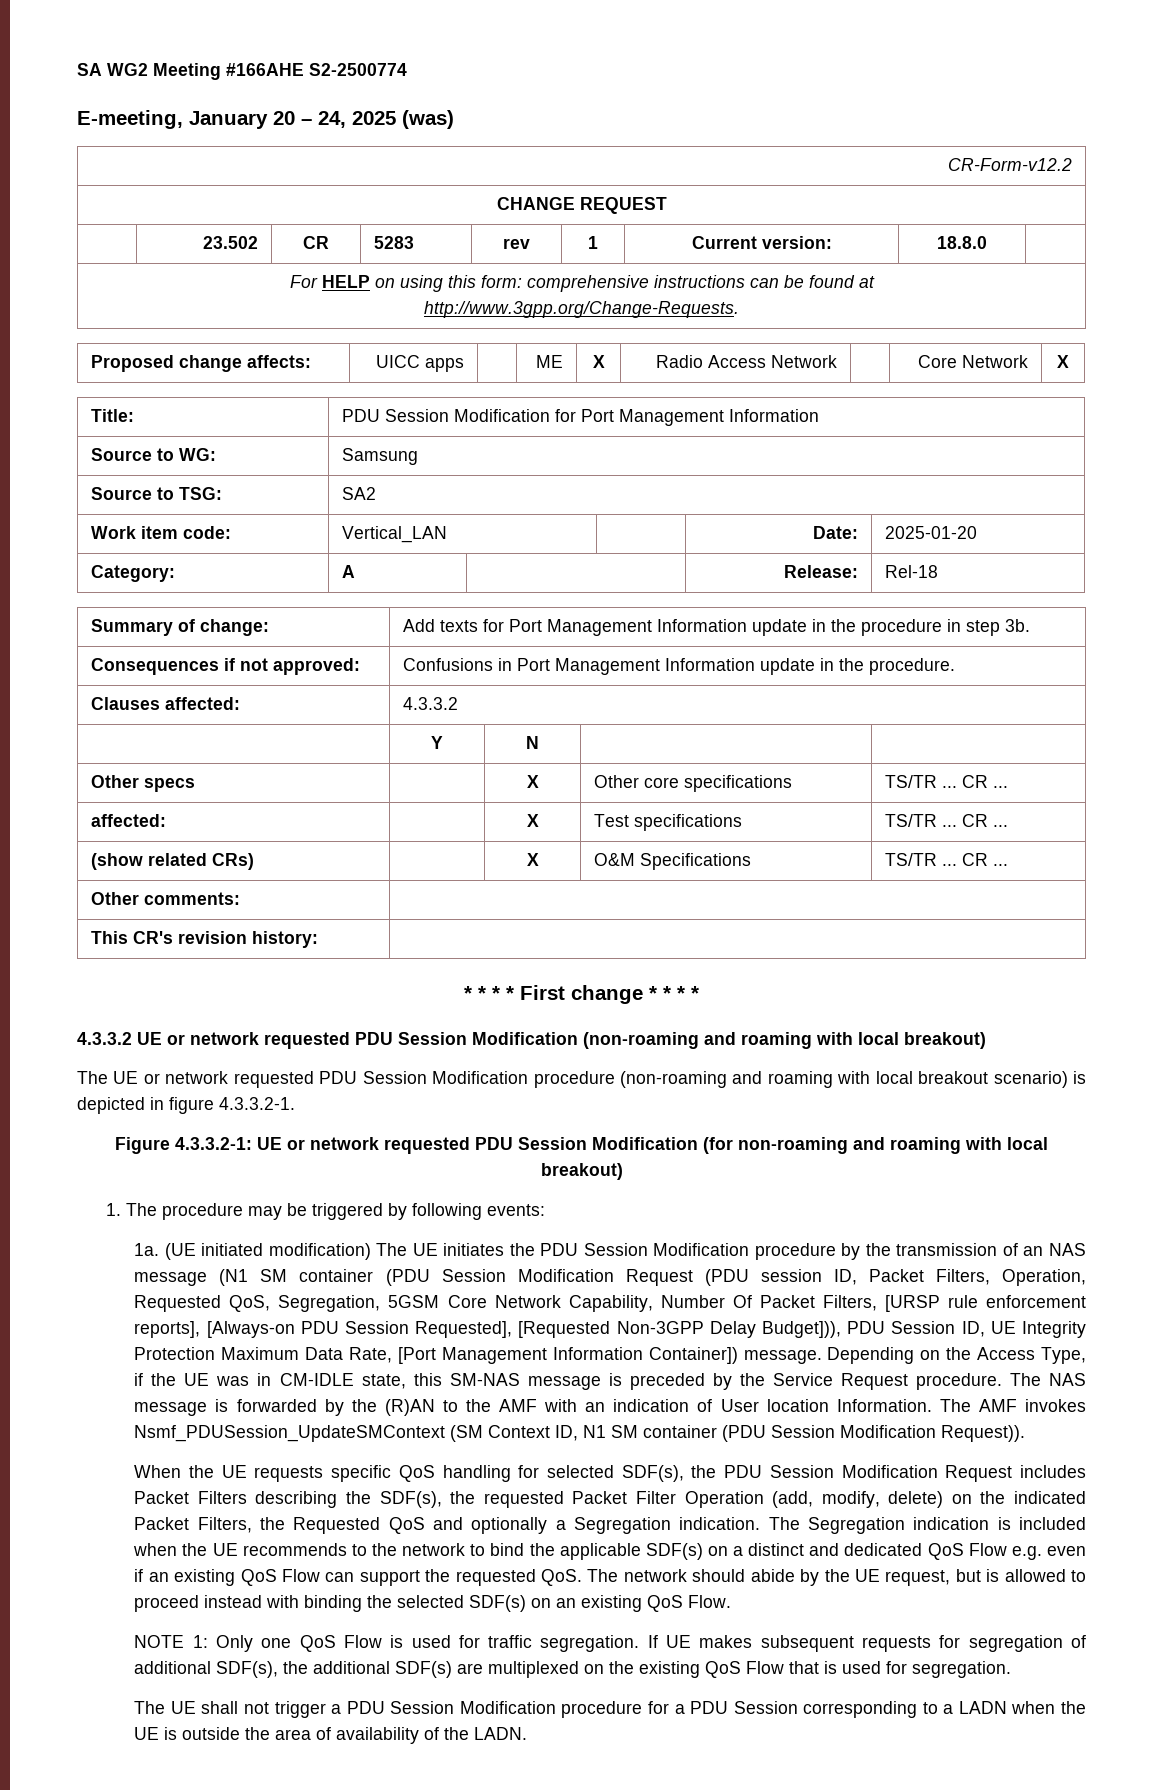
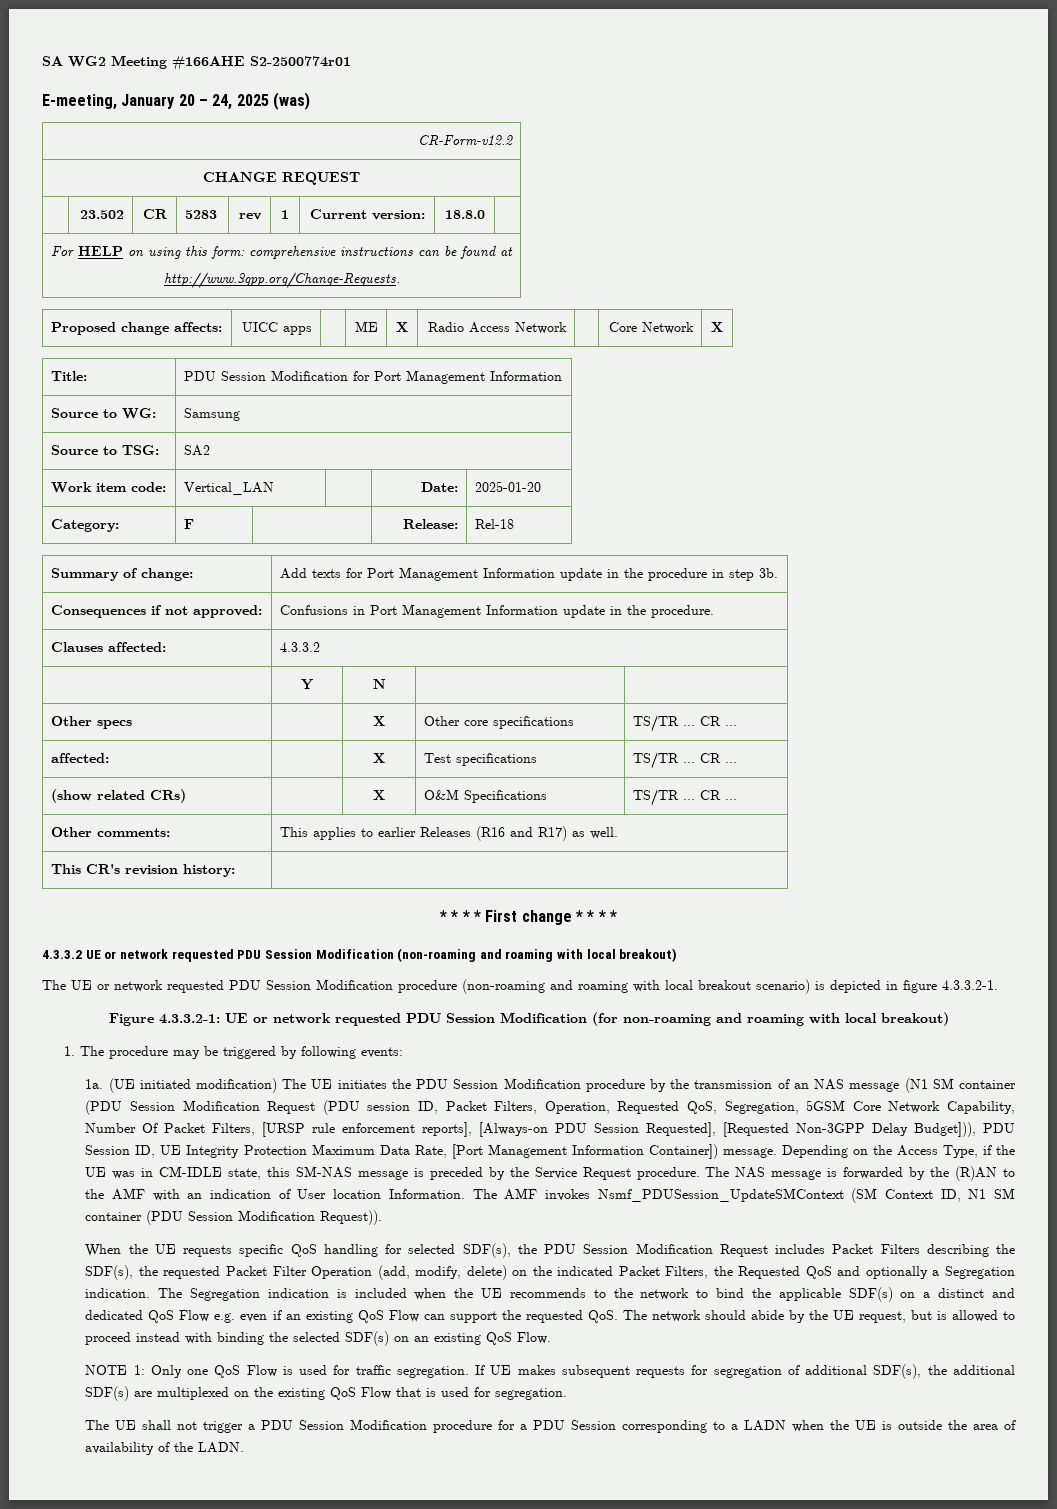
- SA WG2 Meeting #166AHE S2-2500774
+ SA WG2 Meeting #166AHE S2-2500774r01
- Category: | A | | Release: | Rel-18
+ Category: | F | | Release: | Rel-18
- Other comments: |
+ Other comments: | This applies to earlier Releases (R16 and R17) as well.

